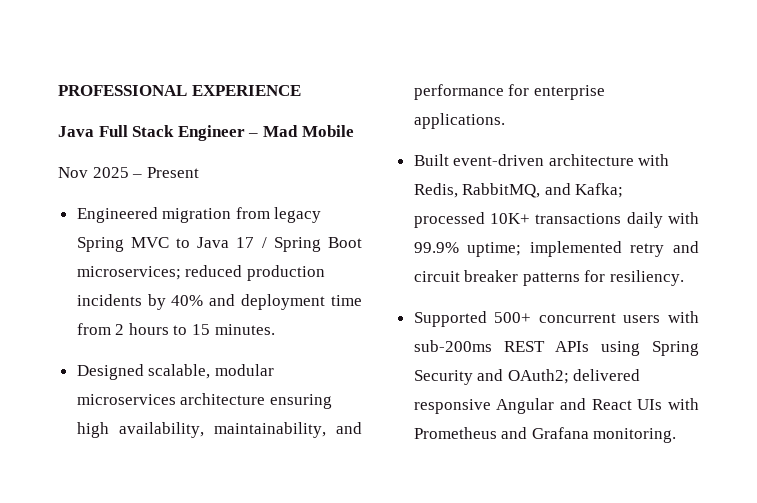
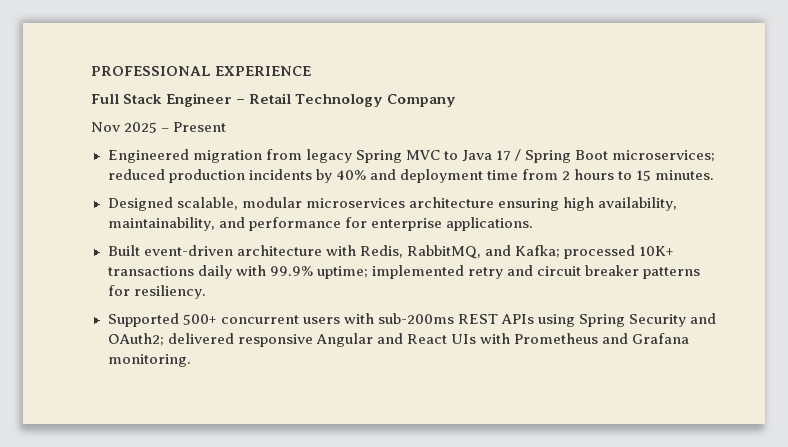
- Java Full Stack Engineer – Mad Mobile
+ Full Stack Engineer – Retail Technology Company

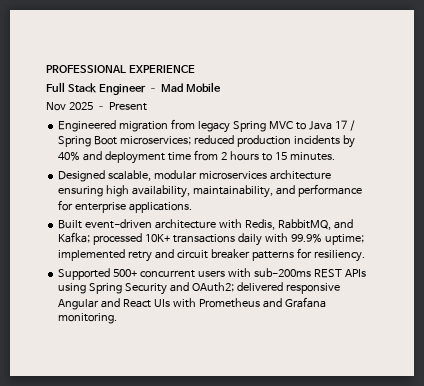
- Full Stack Engineer – Retail Technology Company
+ Full Stack Engineer – Mad Mobile

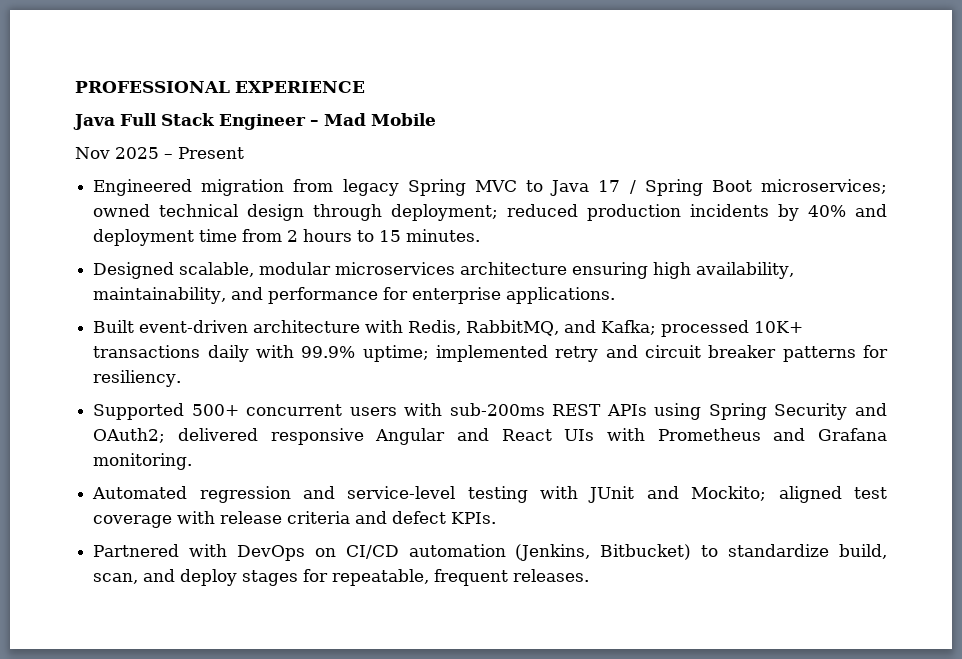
- Full Stack Engineer – Mad Mobile
+ Java Full Stack Engineer – Mad Mobile
- Engineered migration from legacy Spring MVC to Java 17 / Spring Boot microservices; reduced production incidents by 40% and deployment time from 2 hours to 15 minutes.
+ Engineered migration from legacy Spring MVC to Java 17 / Spring Boot microservices; owned technical design through deployment; reduced production incidents by 40% and deployment time from 2 hours to 15 minutes.
+ Automated regression and service-level testing with JUnit and Mockito; aligned test coverage with release criteria and defect KPIs.
+ Partnered with DevOps on CI/CD automation (Jenkins, Bitbucket) to standardize build, scan, and deploy stages for repeatable, frequent releases.

